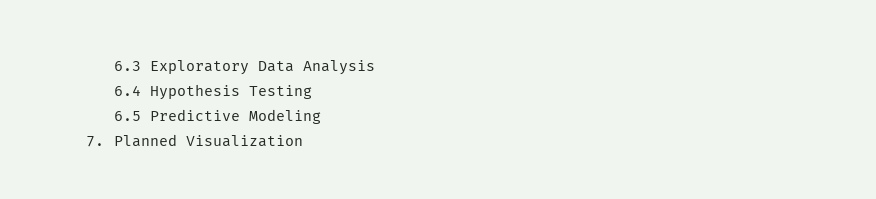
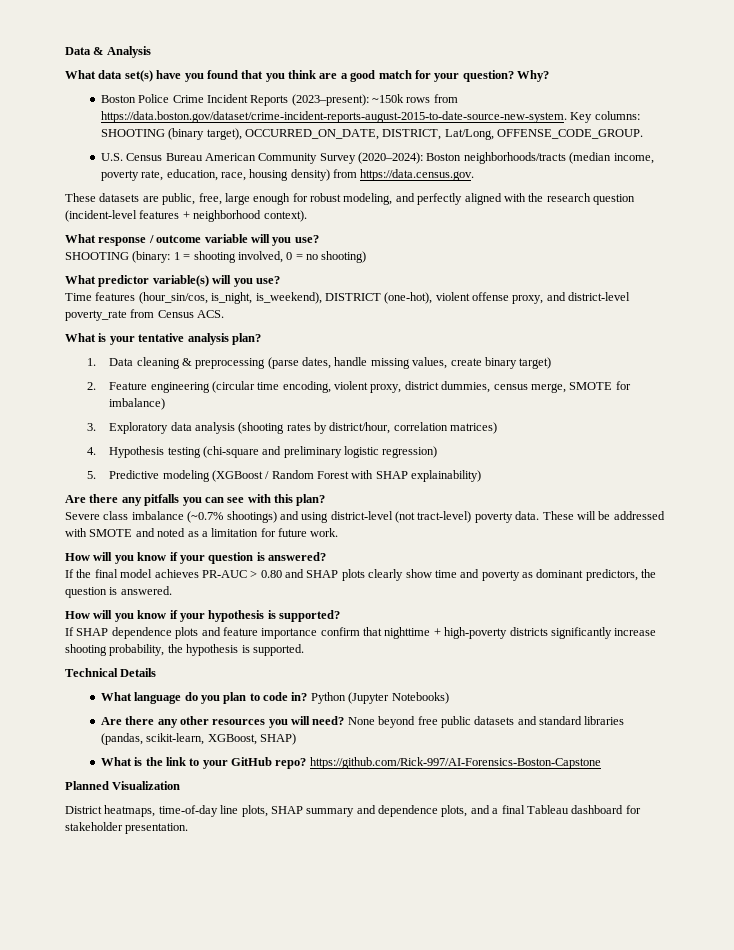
- 6.3 Exploratory Data Analysis
- 6.4 Hypothesis Testing
- 6.5 Predictive Modeling
- 7. Planned Visualization
+ Data & Analysis
+ What data set(s) have you found that you think are a good match for your question? Why?
+ Boston Police Crime Incident Reports (2023–present): ~150k rows from https://data.boston.gov/dataset/crime-incident-reports-august-2015-to-date-source-new-system. Key columns: SHOOTING (binary target), OCCURRED_ON_DATE, DISTRICT, Lat/Long, OFFENSE_CODE_GROUP.
+ U.S. Census Bureau American Community Survey (2020–2024): Boston neighborhoods/tracts (median income, poverty rate, education, race, housing density) from https://data.census.gov.
+ These datasets are public, free, large enough for robust modeling, and perfectly aligned with the research question (incident-level features + neighborhood context).
+ What response / outcome variable will you use?
+ SHOOTING (binary: 1 = shooting involved, 0 = no shooting)
+ What predictor variable(s) will you use?
+ Time features (hour_sin/cos, is_night, is_weekend), DISTRICT (one-hot), violent offense proxy, and district-level poverty_rate from Census ACS.
+ What is your tentative analysis plan?
+ 1. Data cleaning & preprocessing (parse dates, handle missing values, create binary target)
+ 2. Feature engineering (circular time encoding, violent proxy, district dummies, census merge, SMOTE for imbalance)
+ 3. Exploratory data analysis (shooting rates by district/hour, correlation matrices)
+ 4. Hypothesis testing (chi-square and preliminary logistic regression)
+ 5. Predictive modeling (XGBoost / Random Forest with SHAP explainability)
+ Are there any pitfalls you can see with this plan?
+ Severe class imbalance (~0.7% shootings) and using district-level (not tract-level) poverty data. These will be addressed with SMOTE and noted as a limitation for future work.
+ How will you know if your question is answered?
+ If the final model achieves PR-AUC > 0.80 and SHAP plots clearly show time and poverty as dominant predictors, the question is answered.
+ How will you know if your hypothesis is supported?
+ If SHAP dependence plots and feature importance confirm that nighttime + high-poverty districts significantly increase shooting probability, the hypothesis is supported.
+ Technical Details
+ What language do you plan to code in? Python (Jupyter Notebooks)
+ Are there any other resources you will need? None beyond free public datasets and standard libraries (pandas, scikit-learn, XGBoost, SHAP)
+ What is the link to your GitHub repo? https://github.com/Rick-997/AI-Forensics-Boston-Capstone
+ Planned Visualization
+ District heatmaps, time-of-day line plots, SHAP summary and dependence plots, and a final Tableau dashboard for stakeholder presentation.

